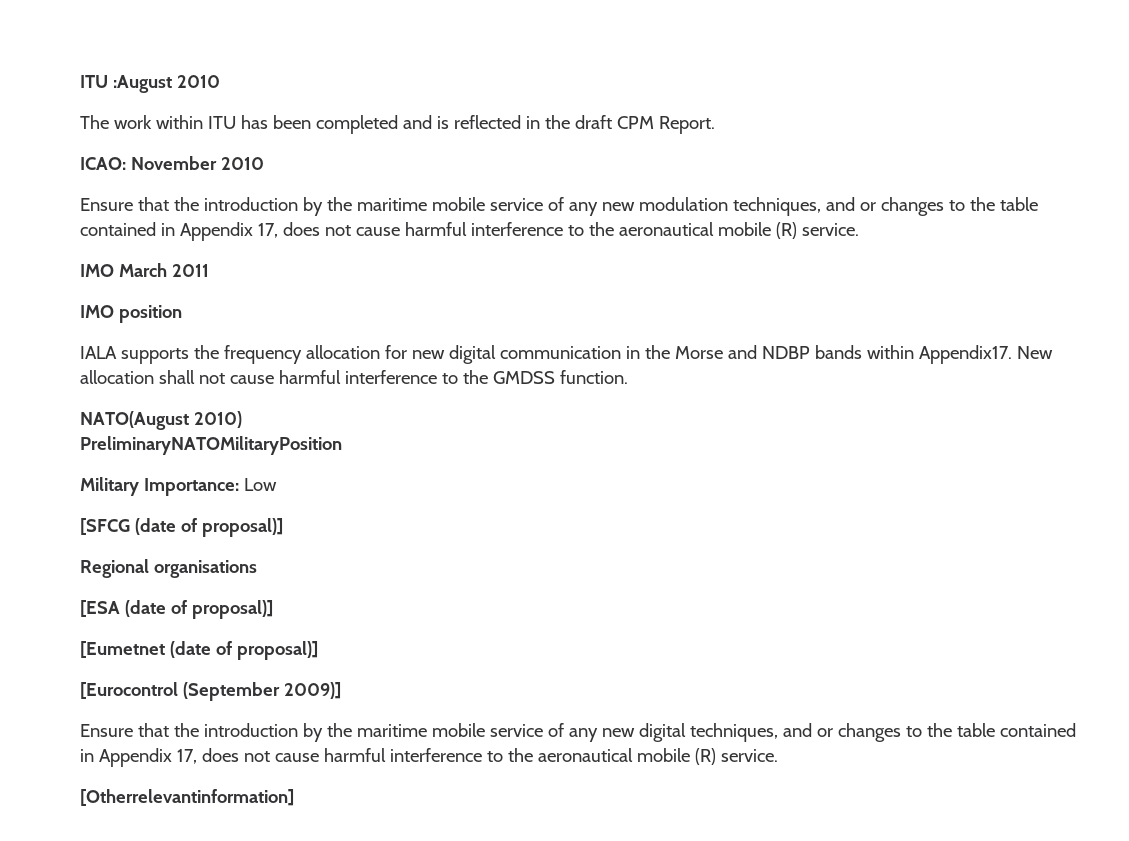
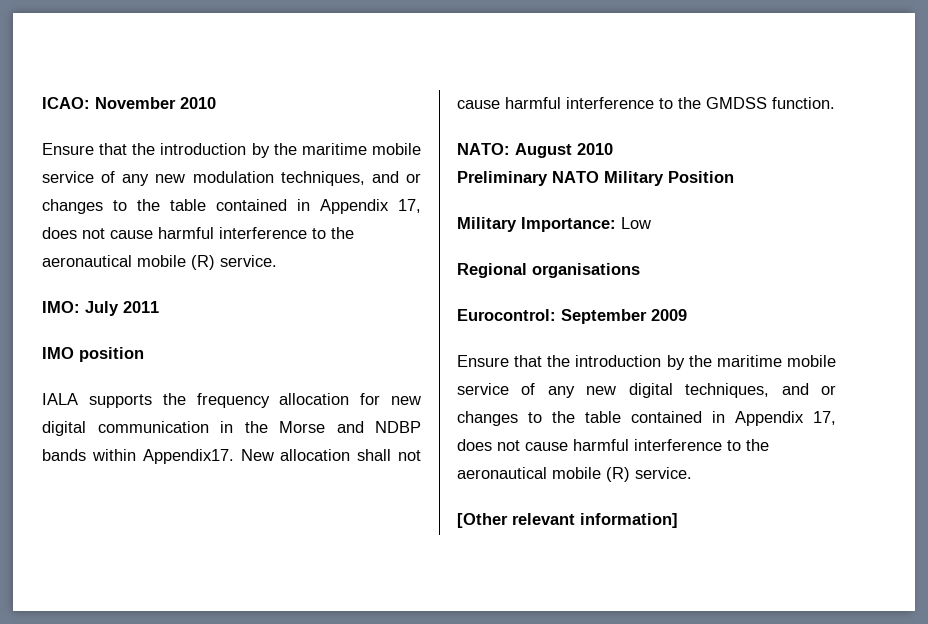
- ITU :August 2010
- The work within ITU has been completed and is reflected in the draft CPM Report.
- IMO March 2011
+ IMO: July 2011
- NATO(August 2010)
- PreliminaryNATOMilitaryPosition
+ NATO: August 2010
+ Preliminary NATO Military Position
  Military Importance: Low
- [SFCG (date of proposal)]
  Regional organisations
- [ESA (date of proposal)]
- [Eumetnet (date of proposal)]
- [Eurocontrol (September 2009)]
+ Eurocontrol: September 2009
- [Otherrelevantinformation]
+ [Other relevant information]

